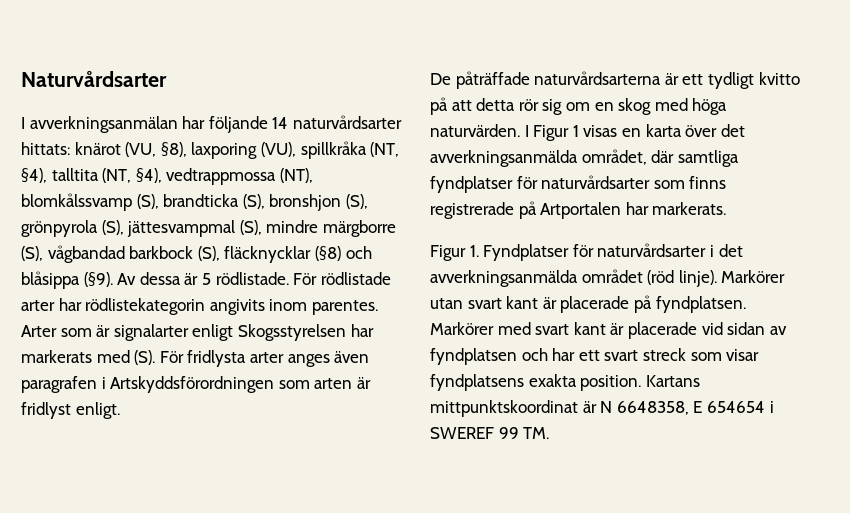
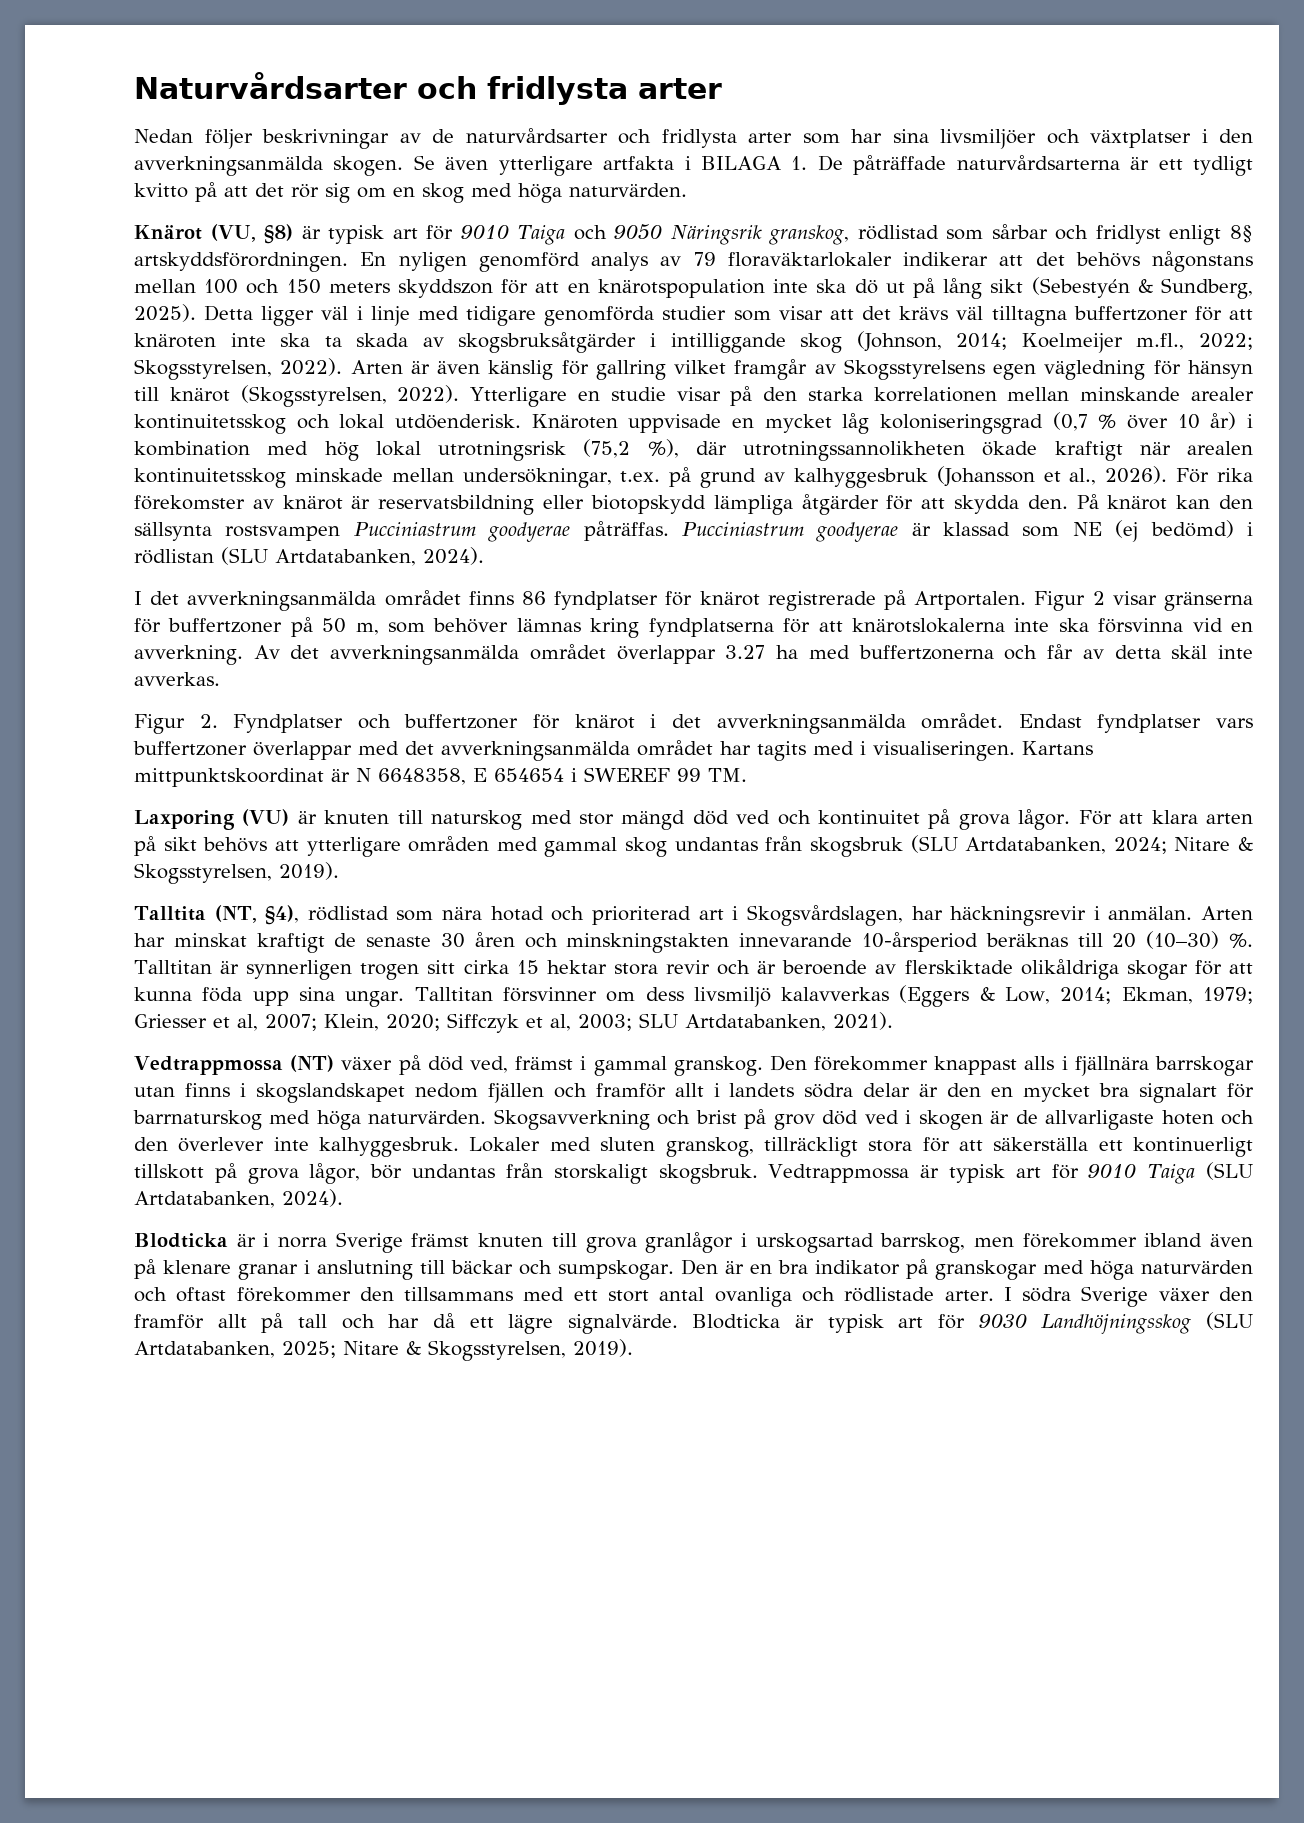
- Naturvårdsarter
- I avverkningsanmälan har följande 14 naturvårdsarter hittats: knärot (VU, §8), laxporing (VU), spillkråka (NT, §4), talltita (NT, §4), vedtrappmossa (NT), blomkålssvamp (S), brandticka (S), bronshjon (S), grönpyrola (S), jättesvampmal (S), mindre märgborre (S), vågbandad barkbock (S), fläcknycklar (§8) och blåsippa (§9). Av dessa är 5 rödlistade. För rödlistade arter har rödlistekategorin angivits inom parentes. Arter som är signalarter enligt Skogsstyrelsen har markerats med (S). För fridlysta arter anges även paragrafen i Artskyddsförordningen som arten är fridlyst enligt.
- De påträffade naturvårdsarterna är ett tydligt kvitto på att detta rör sig om en skog med höga naturvärden. I Figur 1 visas en karta över det avverkningsanmälda området, där samtliga fyndplatser för naturvårdsarter som finns registrerade på Artportalen har markerats.
- Figur 1. Fyndplatser för naturvårdsarter i det avverkningsanmälda området (röd linje). Markörer utan svart kant är placerade på fyndplatsen. Markörer med svart kant är placerade vid sidan av fyndplatsen och har ett svart streck som visar fyndplatsens exakta position.
+ Naturvårdsarter och fridlysta arter
+ Nedan följer beskrivningar av de naturvårdsarter och fridlysta arter som har sina livsmiljöer och växtplatser i den avverkningsanmälda skogen. Se även ytterligare artfakta i BILAGA 1. De påträffade naturvårdsarterna är ett tydligt kvitto på att det rör sig om en skog med höga naturvärden.
+ Knärot (VU, §8) är typisk art för 9010 Taiga och 9050 Näringsrik granskog, rödlistad som sårbar och fridlyst enligt 8§ artskyddsförordningen. En nyligen genomförd analys av 79 floraväktarlokaler indikerar att det behövs någonstans mellan 100 och 150 meters skyddszon för att en knärotspopulation inte ska dö ut på lång sikt (Sebestyén & Sundberg, 2025). Detta ligger väl i linje med tidigare genomförda studier som visar att det krävs väl tilltagna buffertzoner för att knäroten inte ska ta skada av skogsbruksåtgärder i intilliggande skog (Johnson, 2014; Koelmeijer m.fl., 2022; Skogsstyrelsen, 2022). Arten är även känslig för gallring vilket framgår av Skogsstyrelsens egen vägledning för hänsyn till knärot (Skogsstyrelsen, 2022). Ytterligare en studie visar på den starka korrelationen mellan minskande arealer kontinuitetsskog och lokal utdöenderisk. Knäroten uppvisade en mycket låg koloniseringsgrad (0,7 % över 10 år) i kombination med hög lokal utrotningsrisk (75,2 %), där utrotningssannolikheten ökade kraftigt när arealen kontinuitetsskog minskade mellan undersökningar, t.ex. på grund av kalhyggesbruk (Johansson et al., 2026). För rika förekomster av knärot är reservatsbildning eller biotopskydd lämpliga åtgärder för att skydda den. På knärot kan den sällsynta rostsvampen Pucciniastrum goodyerae påträffas. Pucciniastrum goodyerae är klassad som NE (ej bedömd) i rödlistan (SLU Artdatabanken, 2024).
+ I det avverkningsanmälda området finns 86 fyndplatser för knärot registrerade på Artportalen. Figur 2 visar gränserna för buffertzoner på 50 m, som behöver lämnas kring fyndplatserna för att knärotslokalerna inte ska försvinna vid en avverkning. Av det avverkningsanmälda området överlappar 3.27 ha med buffertzonerna och får av detta skäl inte avverkas.
+ Figur 2. Fyndplatser och buffertzoner för knärot i det avverkningsanmälda området. Endast fyndplatser vars buffertzoner överlappar med det avverkningsanmälda området har tagits med i visualiseringen.
+ Laxporing (VU) är knuten till naturskog med stor mängd död ved och kontinuitet på grova lågor. För att klara arten på sikt behövs att ytterligare områden med gammal skog undantas från skogsbruk (SLU Artdatabanken, 2024; Nitare & Skogsstyrelsen, 2019).
+ Talltita (NT, §4), rödlistad som nära hotad och prioriterad art i Skogsvårdslagen, har häckningsrevir i anmälan. Arten har minskat kraftigt de senaste 30 åren och minskningstakten innevarande 10-årsperiod beräknas till 20 (10–30) %. Talltitan är synnerligen trogen sitt cirka 15 hektar stora revir och är beroende av flerskiktade olikåldriga skogar för att kunna föda upp sina ungar. Talltitan försvinner om dess livsmiljö kalavverkas (Eggers & Low, 2014; Ekman, 1979; Griesser et al, 2007; Klein, 2020; Siffczyk et al, 2003; SLU Artdatabanken, 2021).
+ Vedtrappmossa (NT) växer på död ved, främst i gammal granskog. Den förekommer knappast alls i fjällnära barrskogar utan finns i skogslandskapet nedom fjällen och framför allt i landets södra delar är den en mycket bra signalart för barrnaturskog med höga naturvärden. Skogsavverkning och brist på grov död ved i skogen är de allvarligaste hoten och den överlever inte kalhyggesbruk. Lokaler med sluten granskog, tillräckligt stora för att säkerställa ett kontinuerligt tillskott på grova lågor, bör undantas från storskaligt skogsbruk. Vedtrappmossa är typisk art för 9010 Taiga (SLU Artdatabanken, 2024).
+ Blodticka är i norra Sverige främst knuten till grova granlågor i urskogsartad barrskog, men förekommer ibland även på klenare granar i anslutning till bäckar och sumpskogar. Den är en bra indikator på granskogar med höga naturvärden och oftast förekommer den tillsammans med ett stort antal ovanliga och rödlistade arter. I södra Sverige växer den framför allt på tall och har då ett lägre signalvärde. Blodticka är typisk art för 9030 Landhöjningsskog (SLU Artdatabanken, 2025; Nitare & Skogsstyrelsen, 2019).

